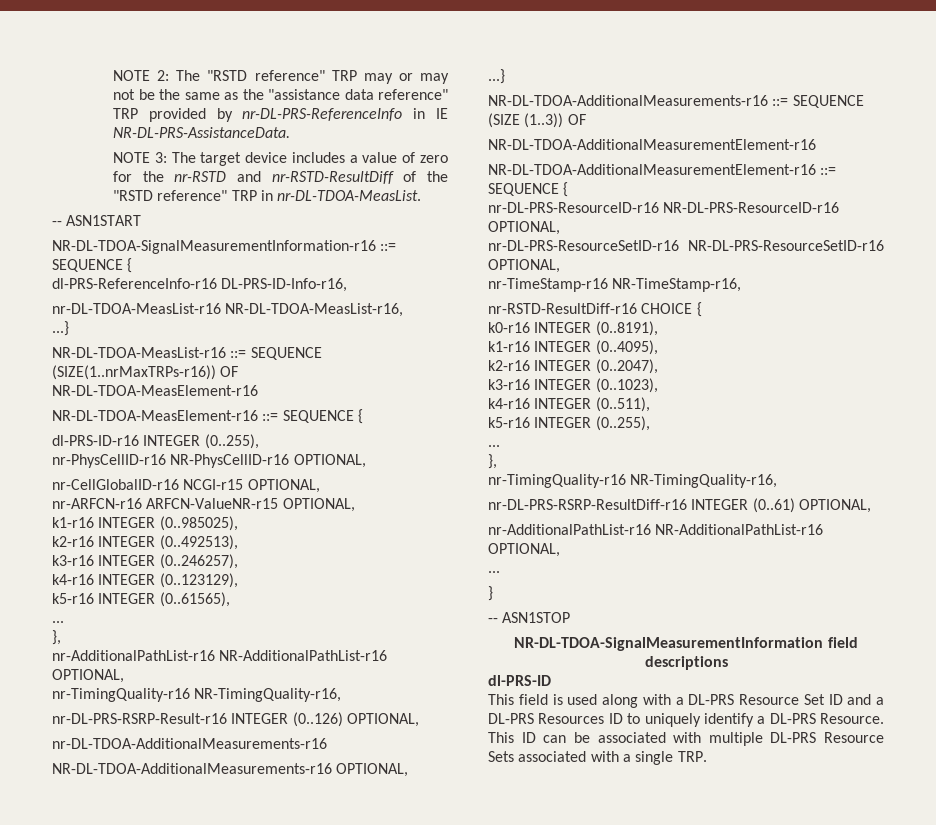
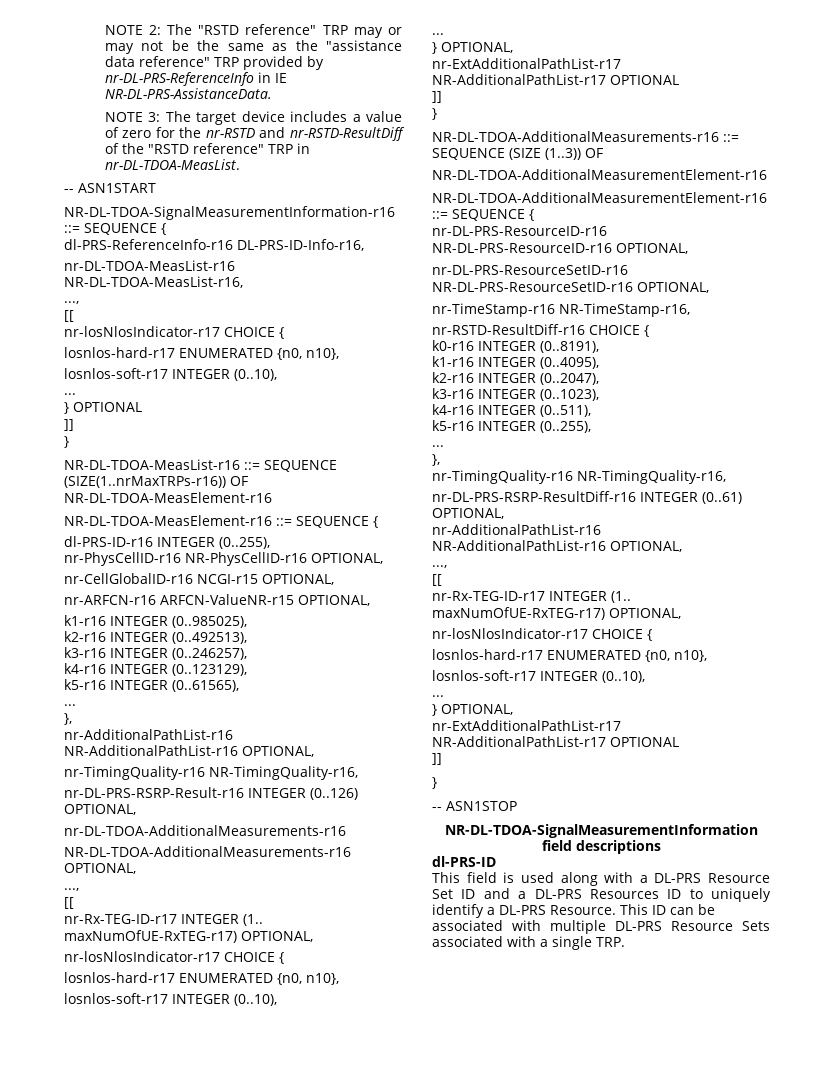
  nr-DL-TDOA-MeasList-r16 NR-DL-TDOA-MeasList-r16,
- ...}
+ ...,
+ [[
+ nr-losNlosIndicator-r17 CHOICE {
+ losnlos-hard-r17 ENUMERATED {n0, n10},
+ losnlos-soft-r17 INTEGER (0..10),
+ ...
+ } OPTIONAL
+ ]]
+ }
  NR-DL-TDOA-AdditionalMeasurements-r16 OPTIONAL,
- ...}
+ ...,
+ [[
+ nr-Rx-TEG-ID-r17 INTEGER (1.. maxNumOfUE-RxTEG-r17) OPTIONAL,
+ nr-losNlosIndicator-r17 CHOICE {
+ losnlos-hard-r17 ENUMERATED {n0, n10},
+ losnlos-soft-r17 INTEGER (0..10),
+ ...
+ } OPTIONAL,
+ nr-ExtAdditionalPathList-r17 NR-AdditionalPathList-r17 OPTIONAL
+ ]]
+ }
  nr-DL-PRS-RSRP-ResultDiff-r16 INTEGER (0..61) OPTIONAL,
  nr-AdditionalPathList-r16 NR-AdditionalPathList-r16 OPTIONAL,
+ ...,
+ [[
+ nr-Rx-TEG-ID-r17 INTEGER (1.. maxNumOfUE-RxTEG-r17) OPTIONAL,
+ nr-losNlosIndicator-r17 CHOICE {
+ losnlos-hard-r17 ENUMERATED {n0, n10},
+ losnlos-soft-r17 INTEGER (0..10),
  ...
+ } OPTIONAL,
+ nr-ExtAdditionalPathList-r17 NR-AdditionalPathList-r17 OPTIONAL
+ ]]

